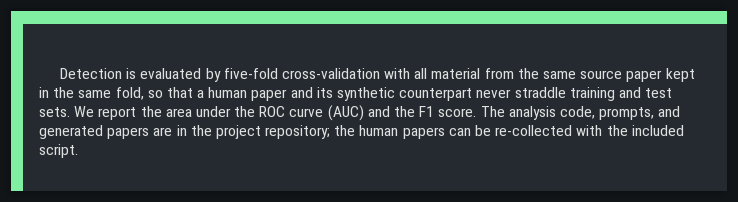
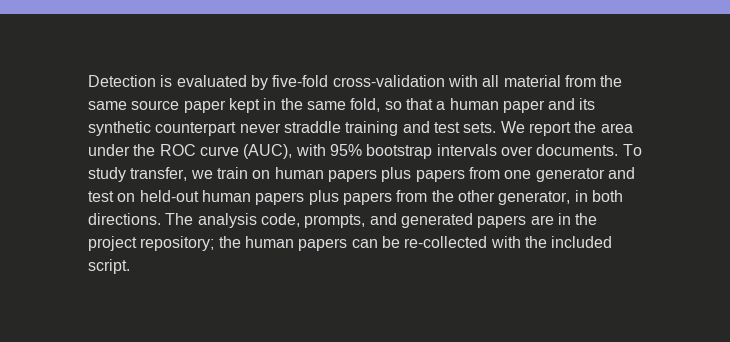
- We report the area under the ROC curve (AUC) and the F1 score.
+ We report the area under the ROC curve (AUC), with 95% bootstrap intervals over documents. To study transfer, we train on human papers plus papers from one generator and test on held-out human papers plus papers from the other generator, in both directions.

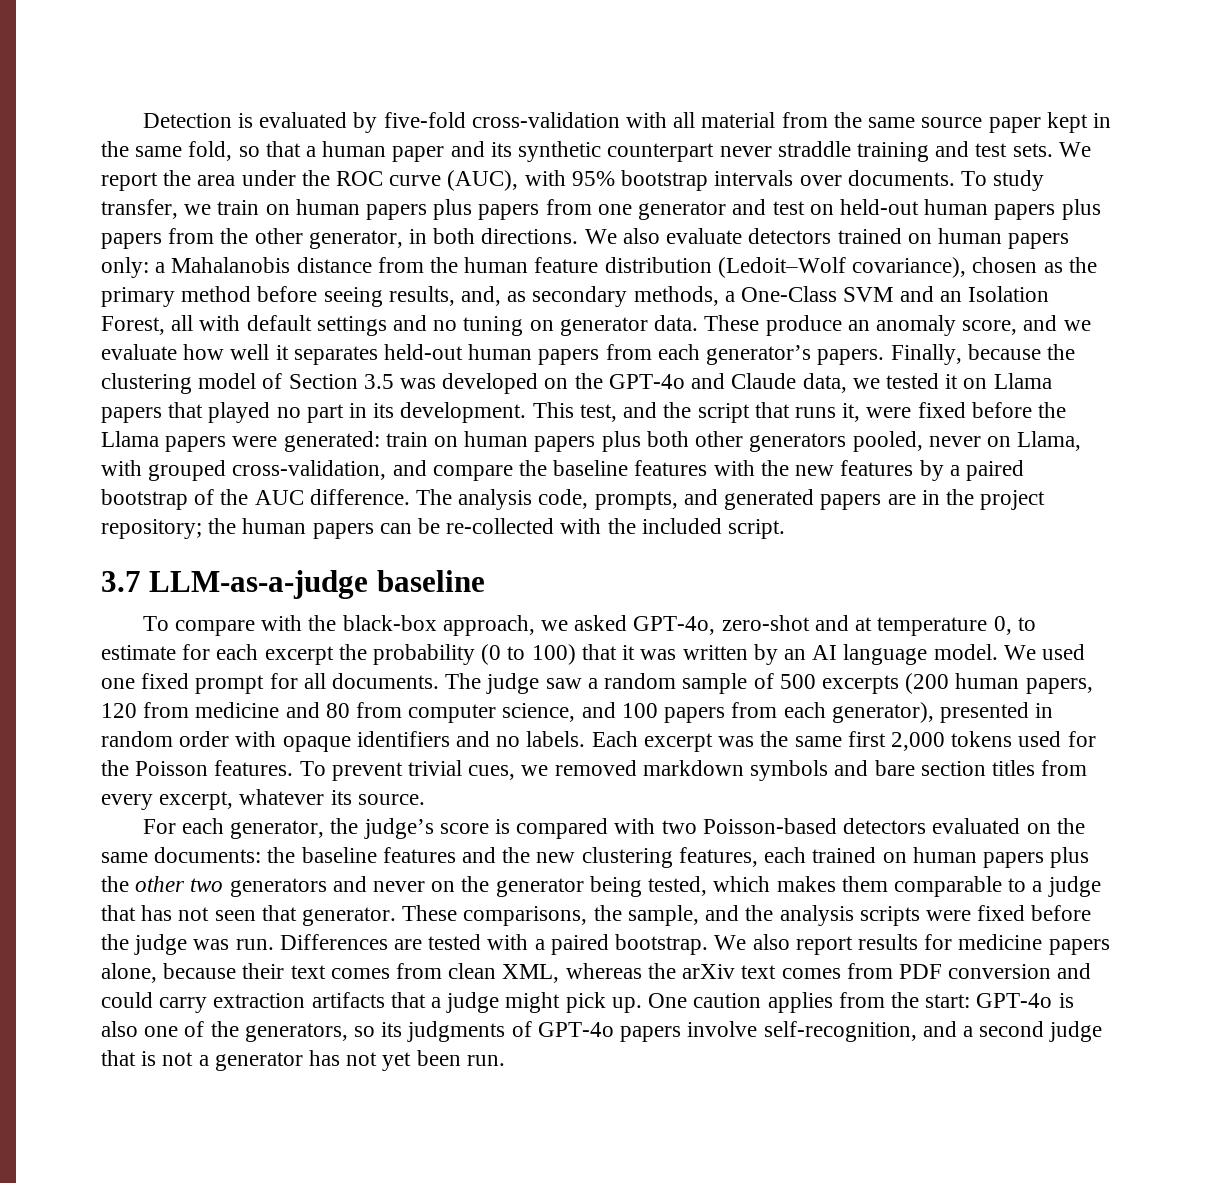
+ We also evaluate detectors trained on human papers only: a Mahalanobis distance from the human feature distribution (Ledoit–Wolf covariance), chosen as the primary method before seeing results, and, as secondary methods, a One-Class SVM and an Isolation Forest, all with default settings and no tuning on generator data. These produce an anomaly score, and we evaluate how well it separates held-out human papers from each generator’s papers. Finally, because the clustering model of Section 3.5 was developed on the GPT-4o and Claude data, we tested it on Llama papers that played no part in its development. This test, and the script that runs it, were fixed before the Llama papers were generated: train on human papers plus both other generators pooled, never on Llama, with grouped cross-validation, and compare the baseline features with the new features by a paired bootstrap of the AUC difference.
+ 3.7 LLM-as-a-judge baseline
+ To compare with the black-box approach, we asked GPT-4o, zero-shot and at temperature 0, to estimate for each excerpt the probability (0 to 100) that it was written by an AI language model. We used one fixed prompt for all documents. The judge saw a random sample of 500 excerpts (200 human papers, 120 from medicine and 80 from computer science, and 100 papers from each generator), presented in random order with opaque identifiers and no labels. Each excerpt was the same first 2,000 tokens used for the Poisson features. To prevent trivial cues, we removed markdown symbols and bare section titles from every excerpt, whatever its source.
+ For each generator, the judge’s score is compared with two Poisson-based detectors evaluated on the same documents: the baseline features and the new clustering features, each trained on human papers plus the other two generators and never on the generator being tested, which makes them comparable to a judge that has not seen that generator. These comparisons, the sample, and the analysis scripts were fixed before the judge was run. Differences are tested with a paired bootstrap. We also report results for medicine papers alone, because their text comes from clean XML, whereas the arXiv text comes from PDF conversion and could carry extraction artifacts that a judge might pick up. One caution applies from the start: GPT-4o is also one of the generators, so its judgments of GPT-4o papers involve self-recognition, and a second judge that is not a generator has not yet been run.

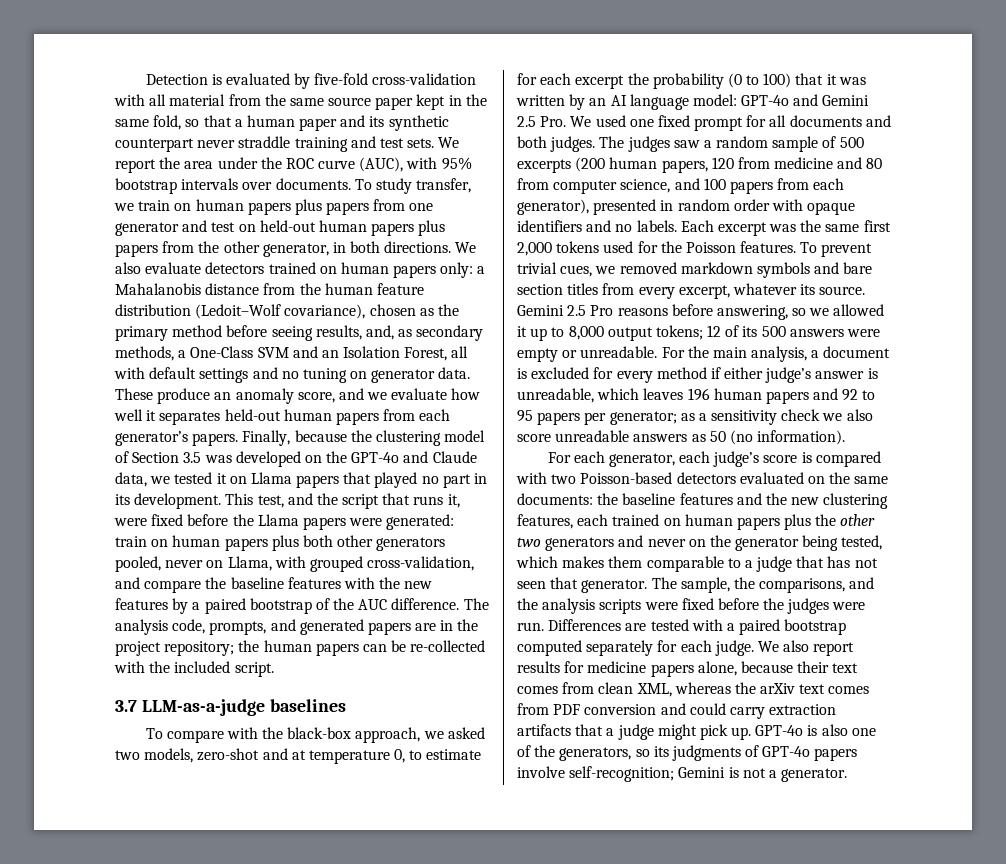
- 3.7 LLM-as-a-judge baseline
+ 3.7 LLM-as-a-judge baselines
- To compare with the black-box approach, we asked GPT-4o, zero-shot and at temperature 0, to estimate for each excerpt the probability (0 to 100) that it was written by an AI language model. We used one fixed prompt for all documents. The judge saw a random sample of 500 excerpts (200 human papers, 120 from medicine and 80 from computer science, and 100 papers from each generator), presented in random order with opaque identifiers and no labels.
+ To compare with the black-box approach, we asked two models, zero-shot and at temperature 0, to estimate for each excerpt the probability (0 to 100) that it was written by an AI language model: GPT-4o and Gemini 2.5 Pro. We used one fixed prompt for all documents and both judges. The judges saw a random sample of 500 excerpts (200 human papers, 120 from medicine and 80 from computer science, and 100 papers from each generator), presented in random order with opaque identifiers and no labels.
+ Gemini 2.5 Pro reasons before answering, so we allowed it up to 8,000 output tokens; 12 of its 500 answers were empty or unreadable. For the main analysis, a document is excluded for every method if either judge’s answer is unreadable, which leaves 196 human papers and 92 to 95 papers per generator; as a sensitivity check we also score unreadable answers as 50 (no information).
- For each generator, the judge’s score is compared with two Poisson-based detectors evaluated on the same documents: the baseline features and the new clustering features, each trained on human papers plus the other two generators and never on the generator being tested, which makes them comparable to a judge that has not seen that generator.
+ For each generator, each judge’s score is compared with two Poisson-based detectors evaluated on the same documents: the baseline features and the new clustering features, each trained on human papers plus the other two generators and never on the generator being tested, which makes them comparable to a judge that has not seen that generator.
- These comparisons, the sample, and the analysis scripts were fixed before the judge was run.
+ The sample, the comparisons, and the analysis scripts were fixed before the judges were run.
- Differences are tested with a paired bootstrap.
+ Differences are tested with a paired bootstrap computed separately for each judge.
- One caution applies from the start: GPT-4o is also one of the generators, so its judgments of GPT-4o papers involve self-recognition, and a second judge that is not a generator has not yet been run.
+ GPT-4o is also one of the generators, so its judgments of GPT-4o papers involve self-recognition; Gemini is not a generator.

